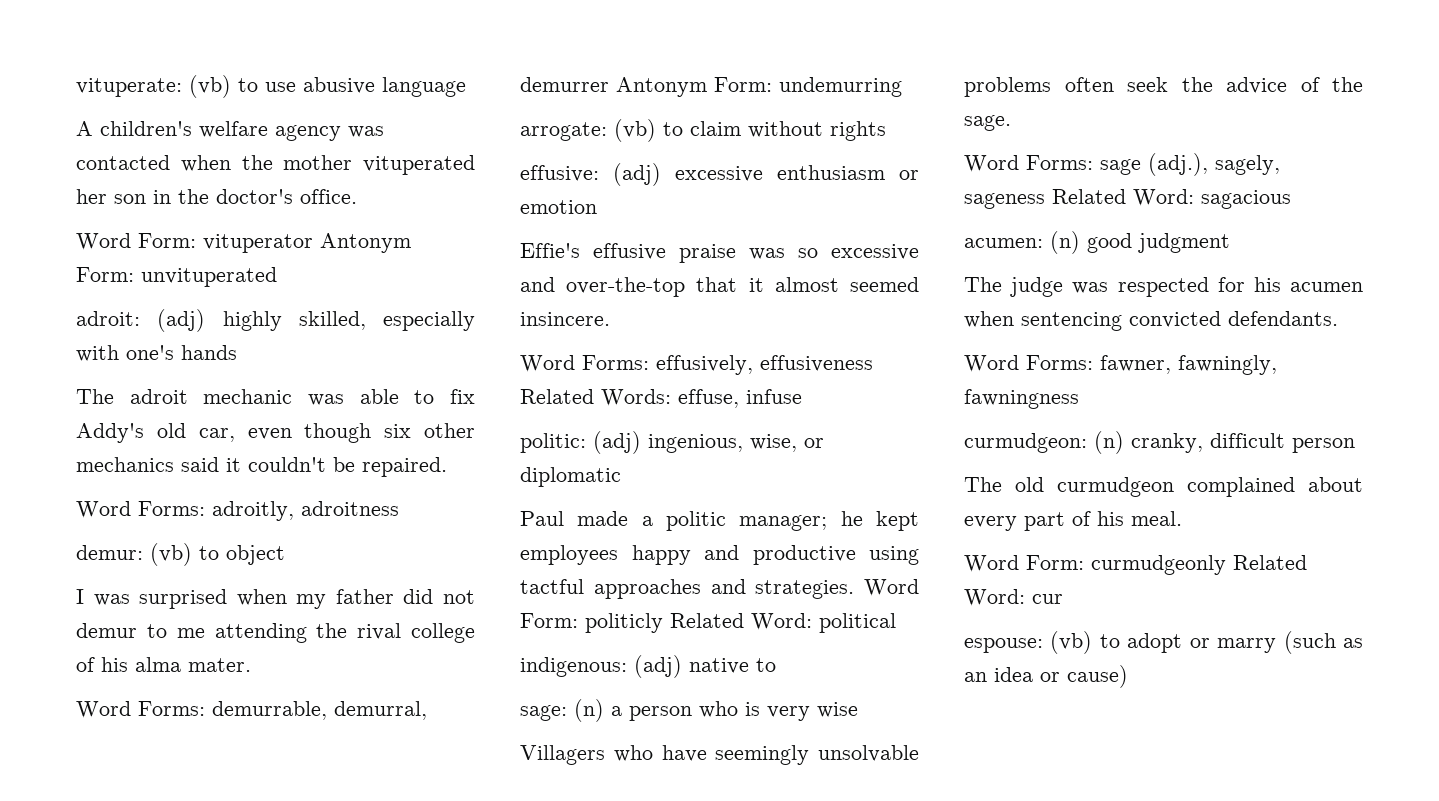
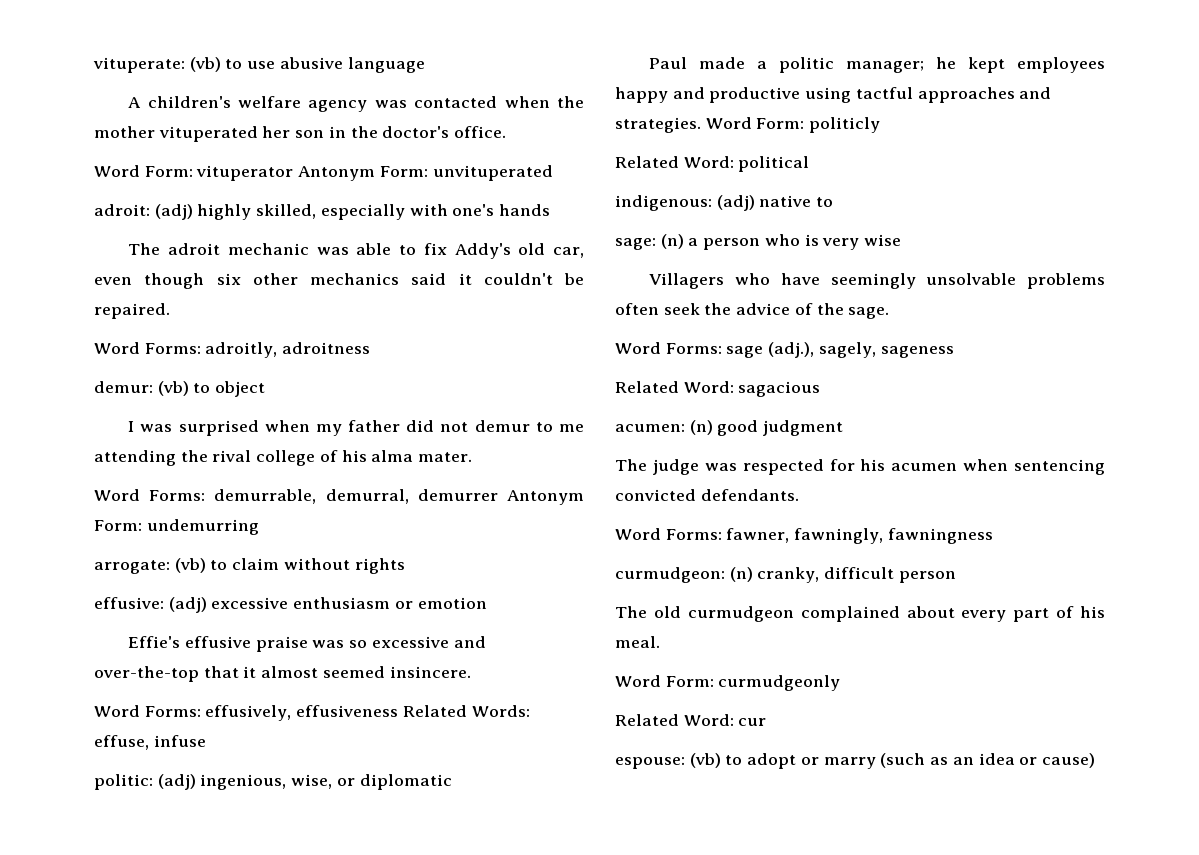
- Word Form: politicly Related Word: political
+ Word Form: politicly
+ Related Word: political
- Word Forms: sage (adj.), sagely, sageness Related Word: sagacious
+ Word Forms: sage (adj.), sagely, sageness
+ Related Word: sagacious
- Word Form: curmudgeonly Related Word: cur
+ Word Form: curmudgeonly
+ Related Word: cur

